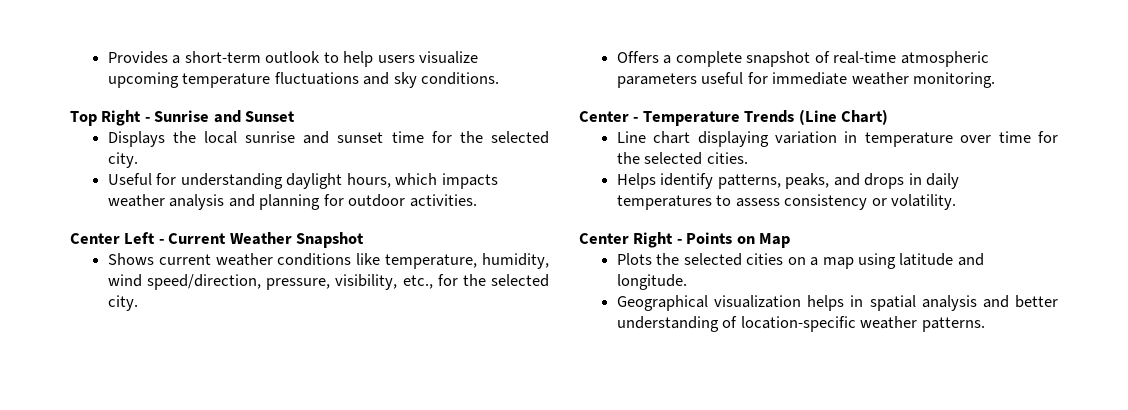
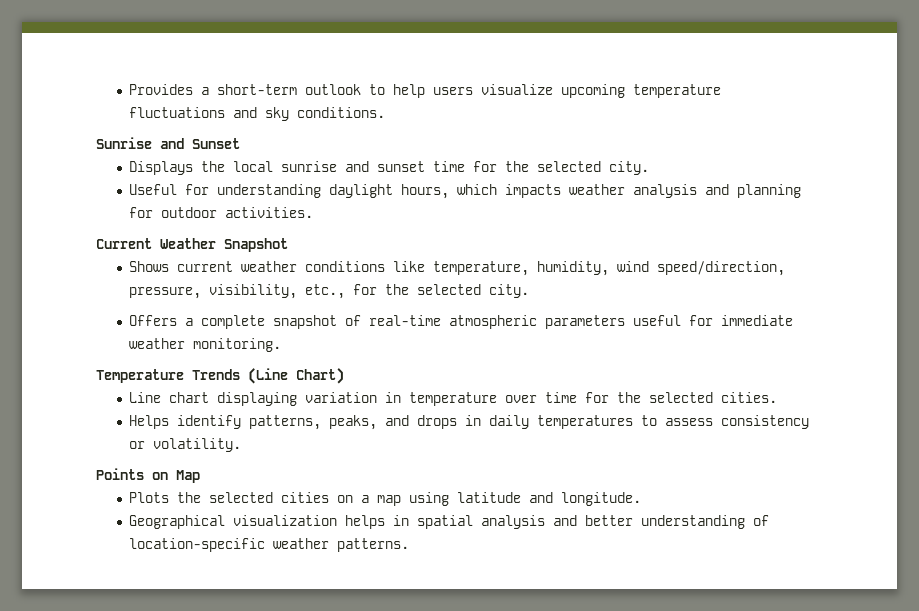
- Top Right - Sunrise and Sunset
+ Sunrise and Sunset
- Center Left - Current Weather Snapshot
+ Current Weather Snapshot
- Center - Temperature Trends (Line Chart)
+ Temperature Trends (Line Chart)
- Center Right - Points on Map
+ Points on Map

